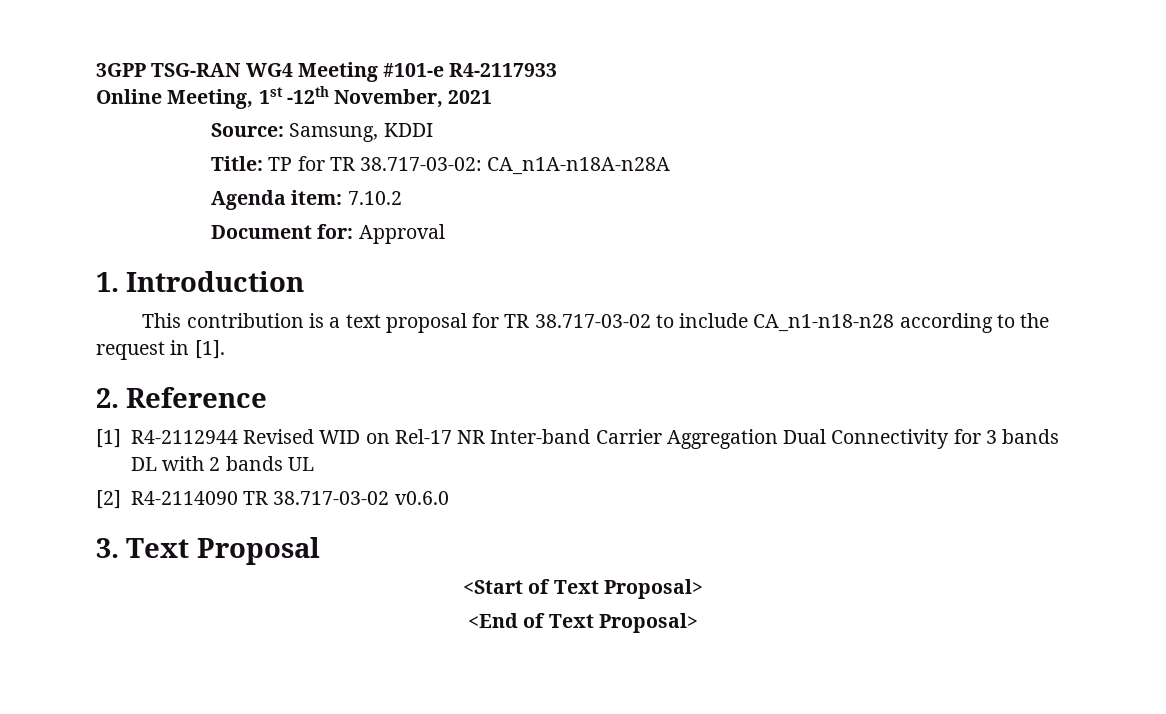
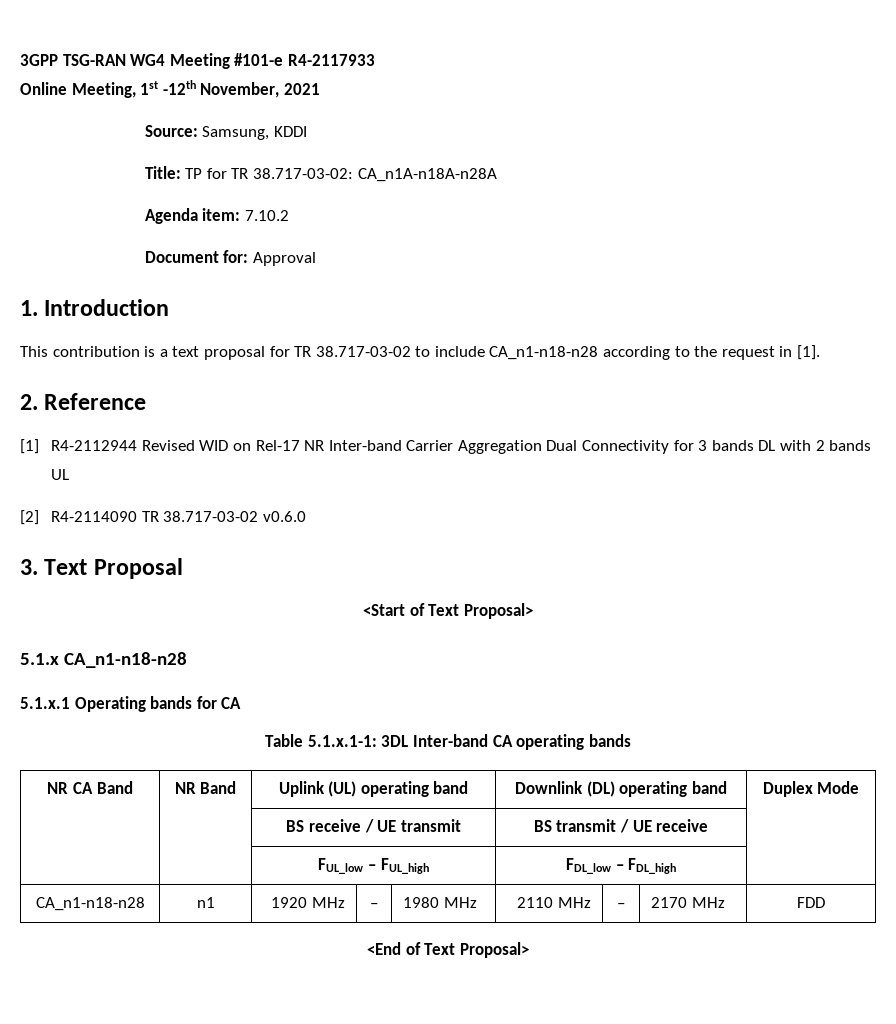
+ 5.1.x CA_n1-n18-n28
+ 5.1.x.1 Operating bands for CA
+ Table 5.1.x.1-1: 3DL Inter-band CA operating bands
+ NR CA Band | NR Band | Uplink (UL) operating band | Downlink (DL) operating band | Duplex Mode
+ | | BS receive / UE transmit | BS transmit / UE receive |
+ | | FUL_low – FUL_high | FDL_low – FDL_high |
+ CA_n1-n18-n28 | n1 | 1920 MHz | – | 1980 MHz | 2110 MHz | – | 2170 MHz | FDD

